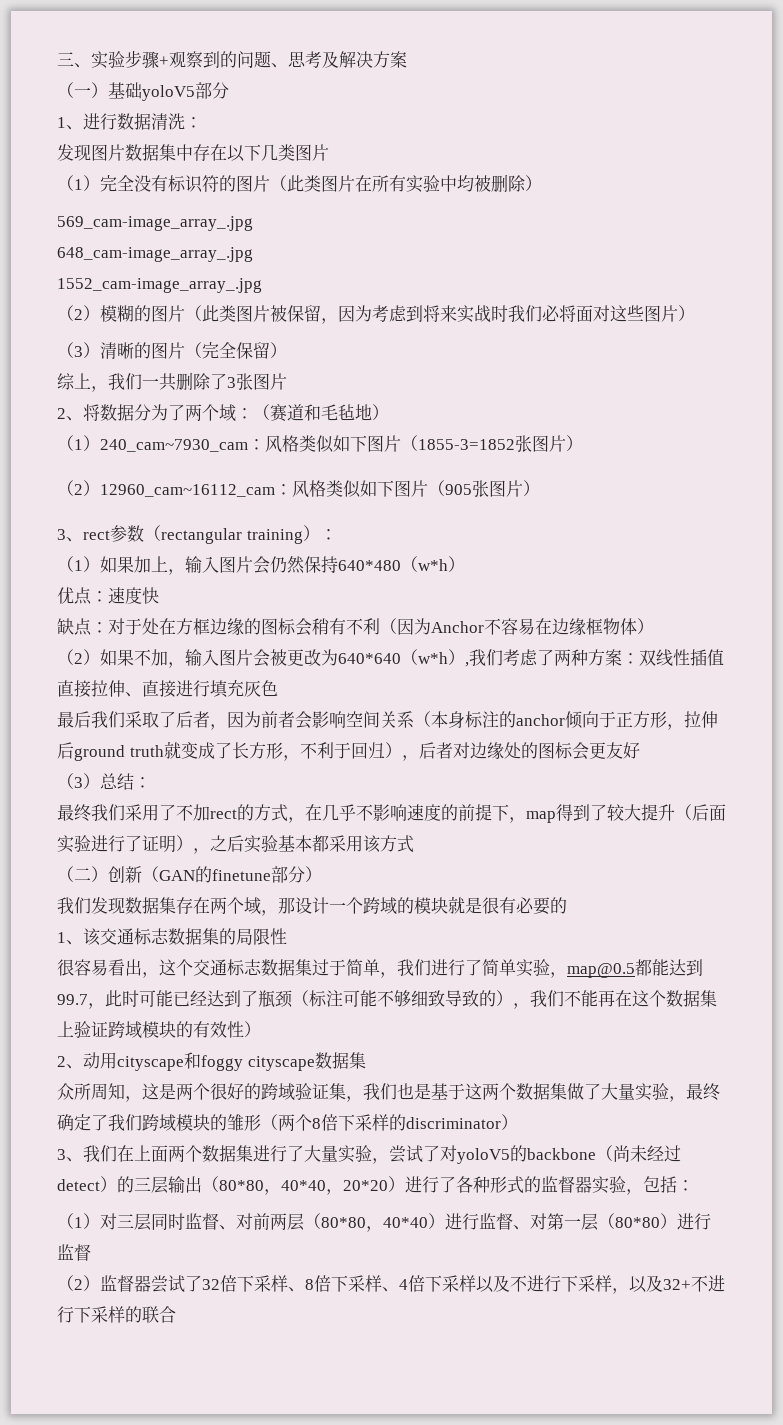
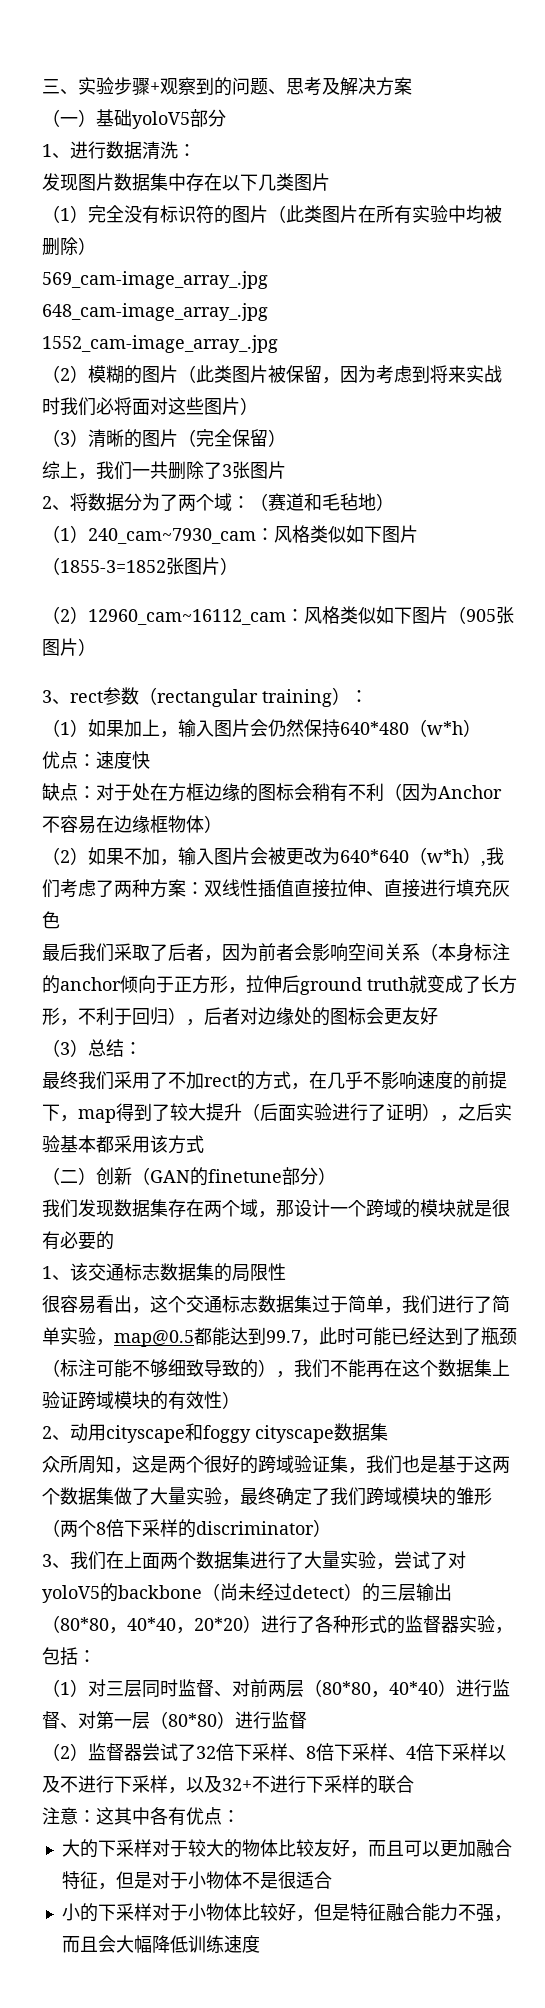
+ 注意：这其中各有优点：
+ 大的下采样对于较大的物体比较友好，而且可以更加融合特征，但是对于小物体不是很适合
+ 小的下采样对于小物体比较好，但是特征融合能力不强，而且会大幅降低训练速度

